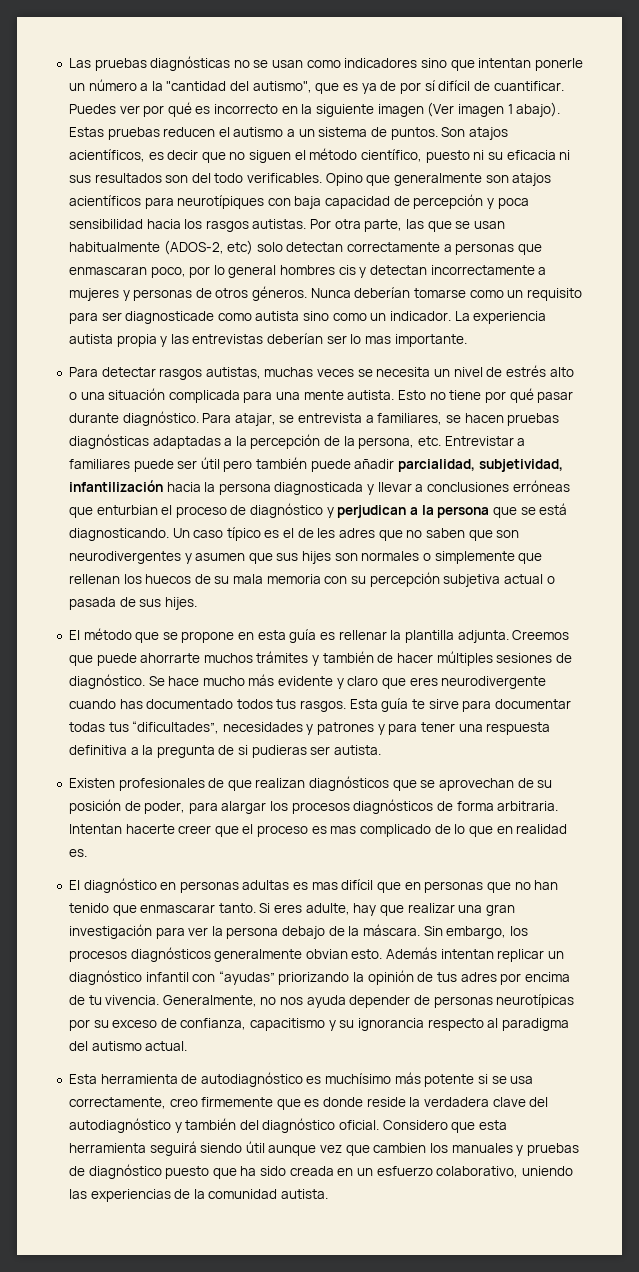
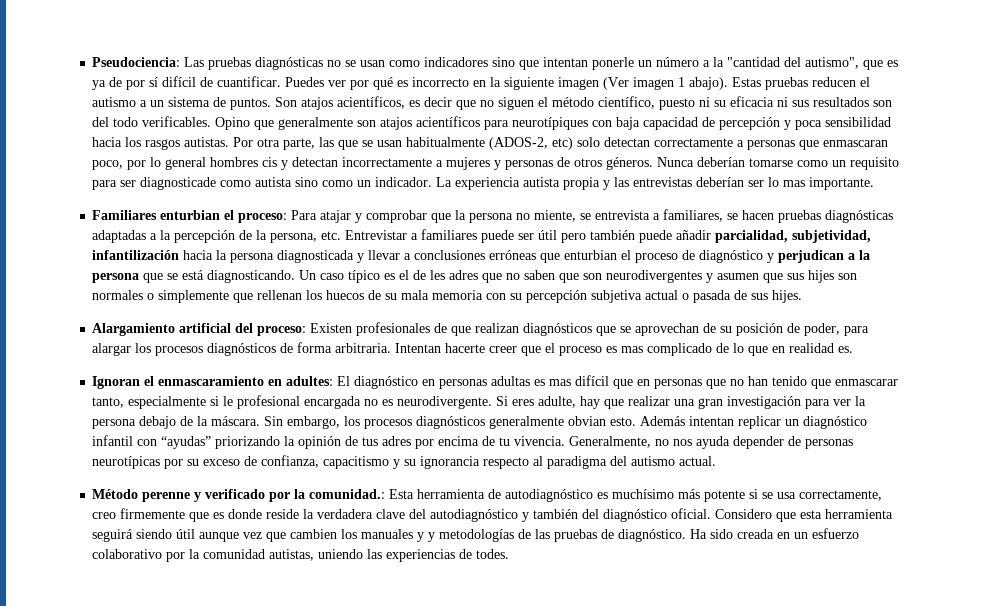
- Las pruebas diagnósticas no se usan como indicadores sino que intentan ponerle un número a la "cantidad del autismo", que es ya de por sí difícil de cuantificar.
+ Pseudociencia: Las pruebas diagnósticas no se usan como indicadores sino que intentan ponerle un número a la "cantidad del autismo", que es ya de por sí difícil de cuantificar.
- Para detectar rasgos autistas, muchas veces se necesita un nivel de estrés alto o una situación complicada para una mente autista. Esto no tiene por qué pasar durante diagnóstico. Para atajar, se entrevista a familiares, se hacen pruebas diagnósticas adaptadas a la percepción de la persona, etc. Entrevistar a familiares puede ser útil pero también puede añadir parcialidad, subjetividad, infantilización hacia la persona diagnosticada y llevar a conclusiones erróneas que enturbian el proceso de diagnóstico y perjudican a la persona que se está diagnosticando.
+ Familiares enturbian el proceso: Para atajar y comprobar que la persona no miente, se entrevista a familiares, se hacen pruebas diagnósticas adaptadas a la percepción de la persona, etc. Entrevistar a familiares puede ser útil pero también puede añadir parcialidad, subjetividad, infantilización hacia la persona diagnosticada y llevar a conclusiones erróneas que enturbian el proceso de diagnóstico y perjudican a la persona que se está diagnosticando.
- El método que se propone en esta guía es rellenar la plantilla adjunta. Creemos que puede ahorrarte muchos trámites y también de hacer múltiples sesiones de diagnóstico. Se hace mucho más evidente y claro que eres neurodivergente cuando has documentado todos tus rasgos. Esta guía te sirve para documentar todas tus “dificultades”, necesidades y patrones y para tener una respuesta definitiva a la pregunta de si pudieras ser autista.
- Existen profesionales de que realizan diagnósticos que se aprovechan de su posición de poder, para alargar los procesos diagnósticos de forma arbitraria.
+ Alargamiento artificial del proceso: Existen profesionales de que realizan diagnósticos que se aprovechan de su posición de poder, para alargar los procesos diagnósticos de forma arbitraria.
- El diagnóstico en personas adultas es mas difícil que en personas que no han tenido que enmascarar tanto.
+ Ignoran el enmascaramiento en adultes: El diagnóstico en personas adultas es mas difícil que en personas que no han tenido que enmascarar tanto, especialmente si le profesional encargada no es neurodivergente.
- Esta herramienta de autodiagnóstico es muchísimo más potente si se usa correctamente, creo firmemente que es donde reside la verdadera clave del autodiagnóstico y también del diagnóstico oficial.
+ Método perenne y verificado por la comunidad.: Esta herramienta de autodiagnóstico es muchísimo más potente si se usa correctamente, creo firmemente que es donde reside la verdadera clave del autodiagnóstico y también del diagnóstico oficial.
- Considero que esta herramienta seguirá siendo útil aunque vez que cambien los manuales y pruebas de diagnóstico puesto que ha sido creada en un esfuerzo colaborativo, uniendo las experiencias de la comunidad autista.
+ Considero que esta herramienta seguirá siendo útil aunque vez que cambien los manuales y y metodologías de las pruebas de diagnóstico. Ha sido creada en un esfuerzo colaborativo por la comunidad autistas, uniendo las experiencias de todes.

